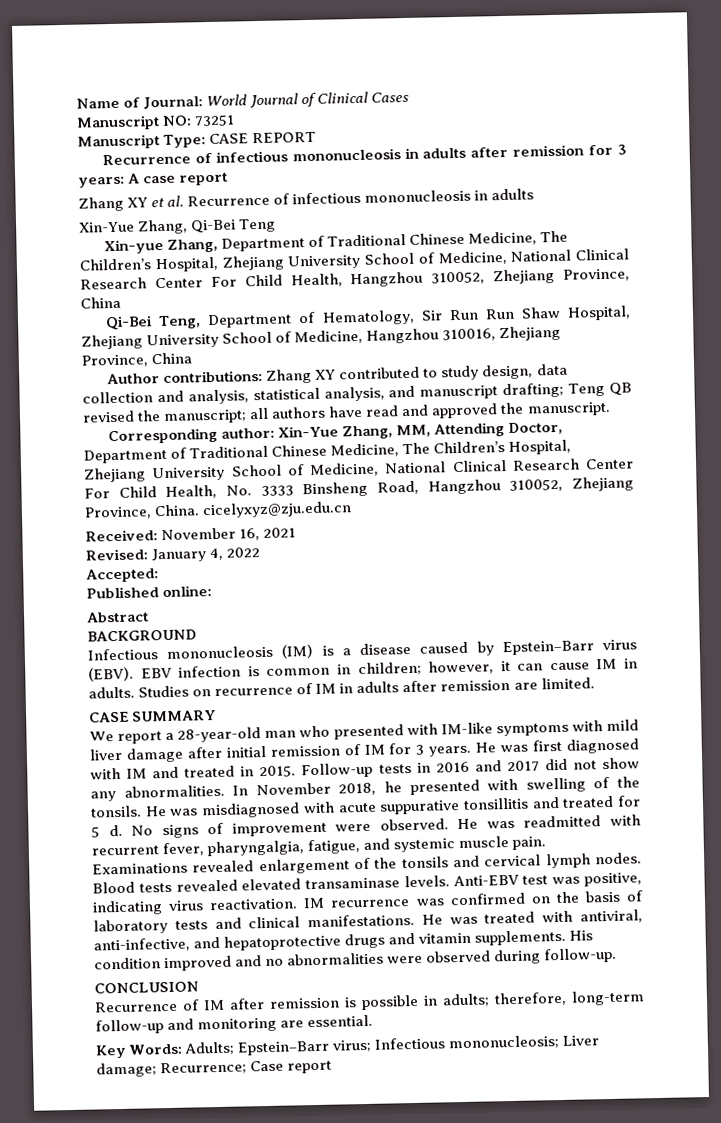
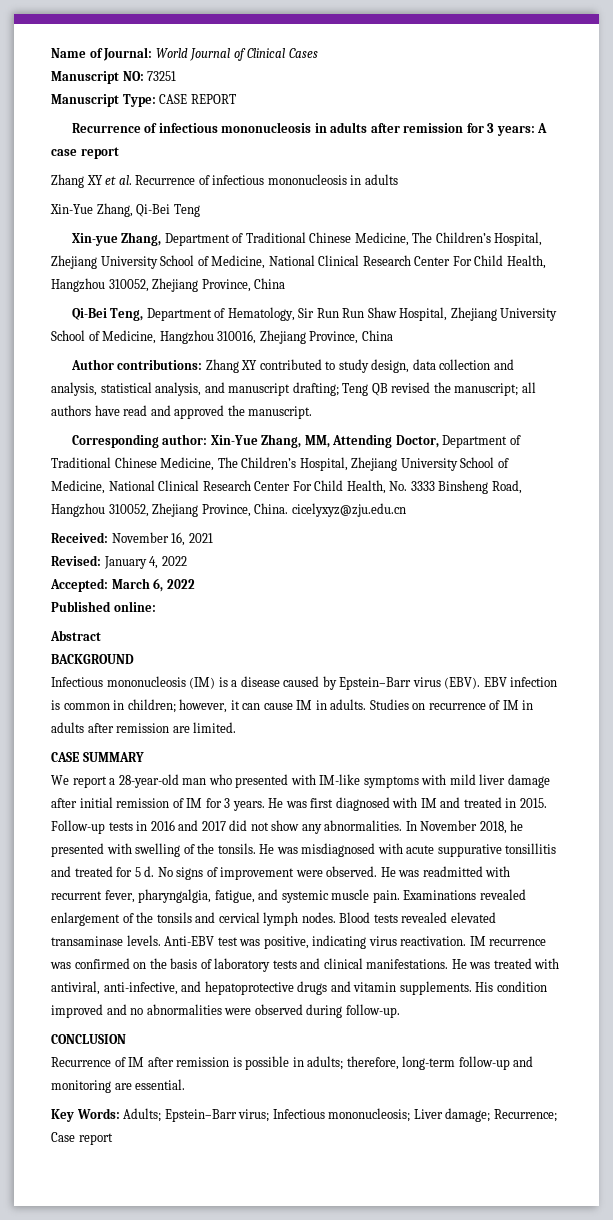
- Accepted:
+ Accepted: March 6, 2022

